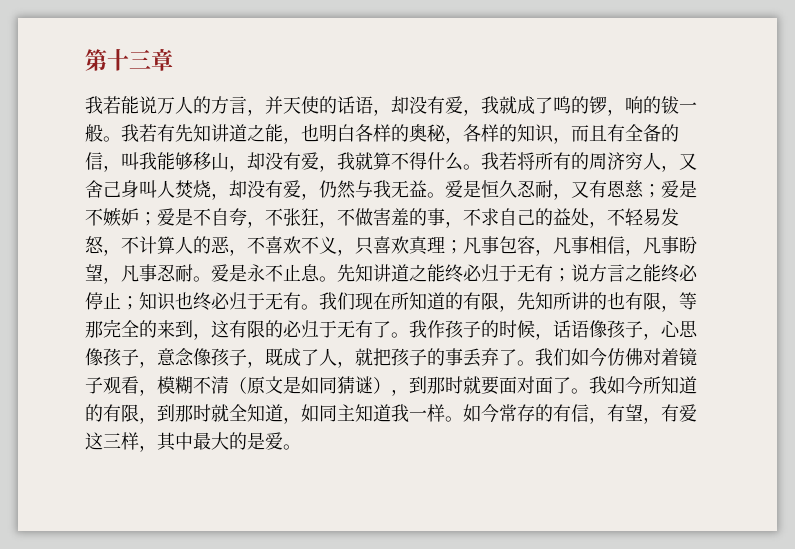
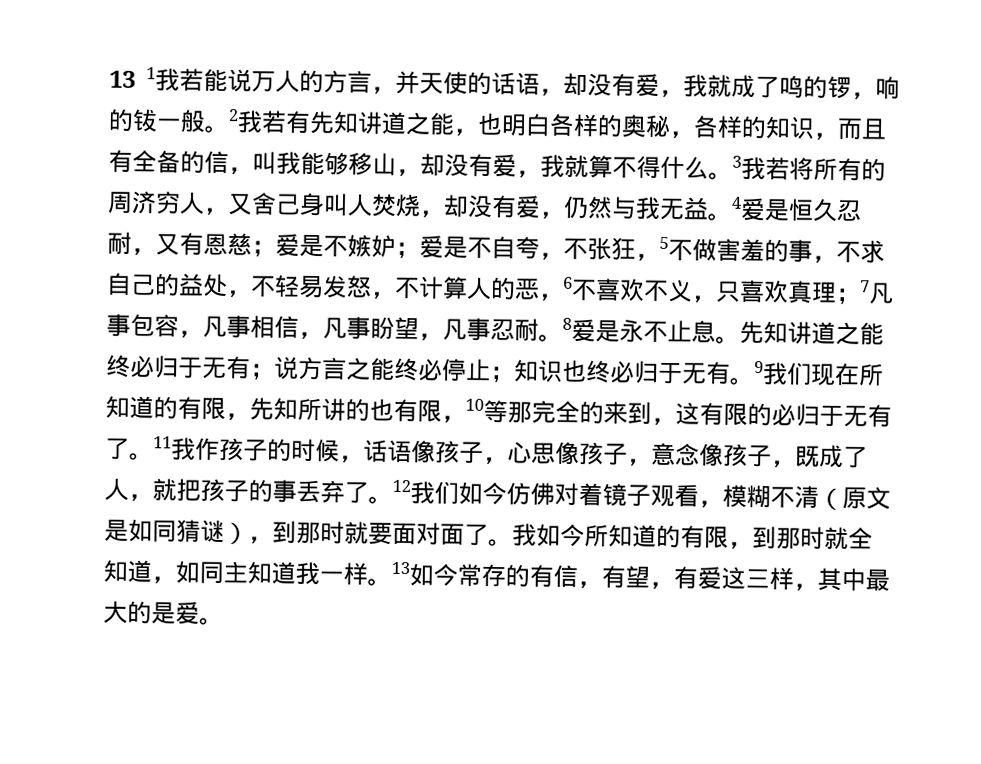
- 第十三章
- 我若能说万人的方言，并天使的话语，却没有爱，我就成了鸣的锣，响的钹一般。
+ 13 1我若能说万人的方言，并天使的话语，却没有爱，我就成了鸣的锣，响的钹一般。
- 我若有先知讲道之能，也明白各样的奥秘，各样的知识，而且有全备的信，叫我能够移山，却没有爱，我就算不得什么。
+ 2我若有先知讲道之能，也明白各样的奥秘，各样的知识，而且有全备的信，叫我能够移山，却没有爱，我就算不得什么。
- 我若将所有的周济穷人，又舍己身叫人焚烧，却没有爱，仍然与我无益。
+ 3我若将所有的周济穷人，又舍己身叫人焚烧，却没有爱，仍然与我无益。
- 爱是恒久忍耐，又有恩慈；爱是不嫉妒；爱是不自夸，不张狂，不做害羞的事，不求自己的益处，不轻易发怒，不计算人的恶，不喜欢不义，只喜欢真理；凡事包容，凡事相信，凡事盼望，凡事忍耐。
+ 4爱是恒久忍耐，又有恩慈；爱是不嫉妒；爱是不自夸，不张狂，5不做害羞的事，不求自己的益处，不轻易发怒，不计算人的恶，6不喜欢不义，只喜欢真理；7凡事包容，凡事相信，凡事盼望，凡事忍耐。
- 爱是永不止息。
+ 8爱是永不止息。
- 我们现在所知道的有限，先知所讲的也有限，等那完全的来到，这有限的必归于无有了。
+ 9我们现在所知道的有限，先知所讲的也有限，10等那完全的来到，这有限的必归于无有了。
- 我作孩子的时候，话语像孩子，心思像孩子，意念像孩子，既成了人，就把孩子的事丢弃了。
+ 11我作孩子的时候，话语像孩子，心思像孩子，意念像孩子，既成了人，就把孩子的事丢弃了。
- 我们如今仿佛对着镜子观看，模糊不清（原文是如同猜谜），到那时就要面对面了。
+ 12我们如今仿佛对着镜子观看，模糊不清（原文是如同猜谜），到那时就要面对面了。
- 如今常存的有信，有望，有爱这三样，其中最大的是爱。
+ 13如今常存的有信，有望，有爱这三样，其中最大的是爱。

